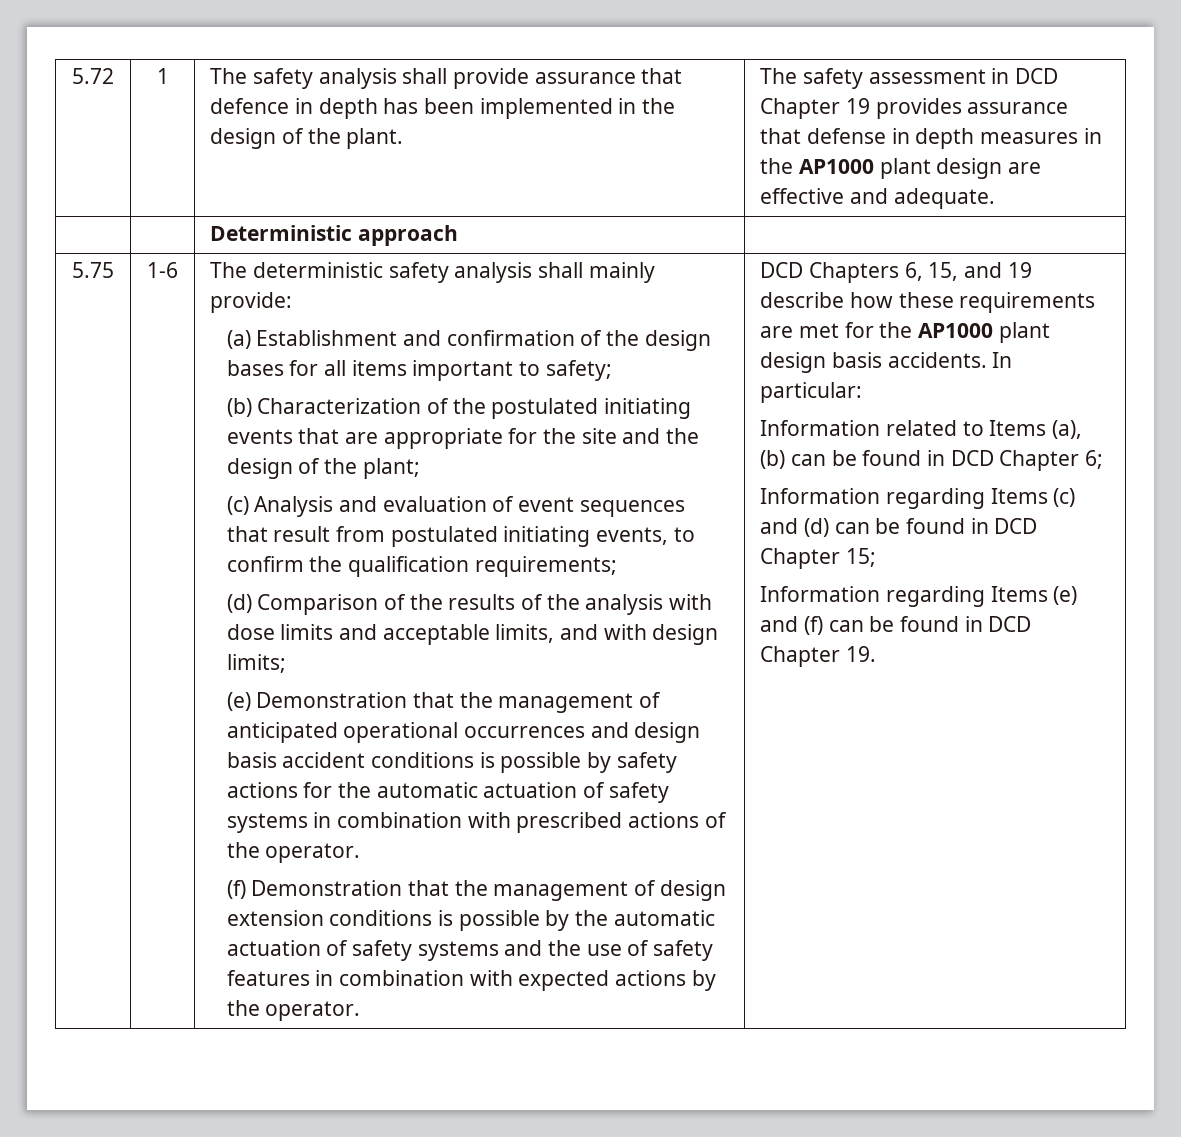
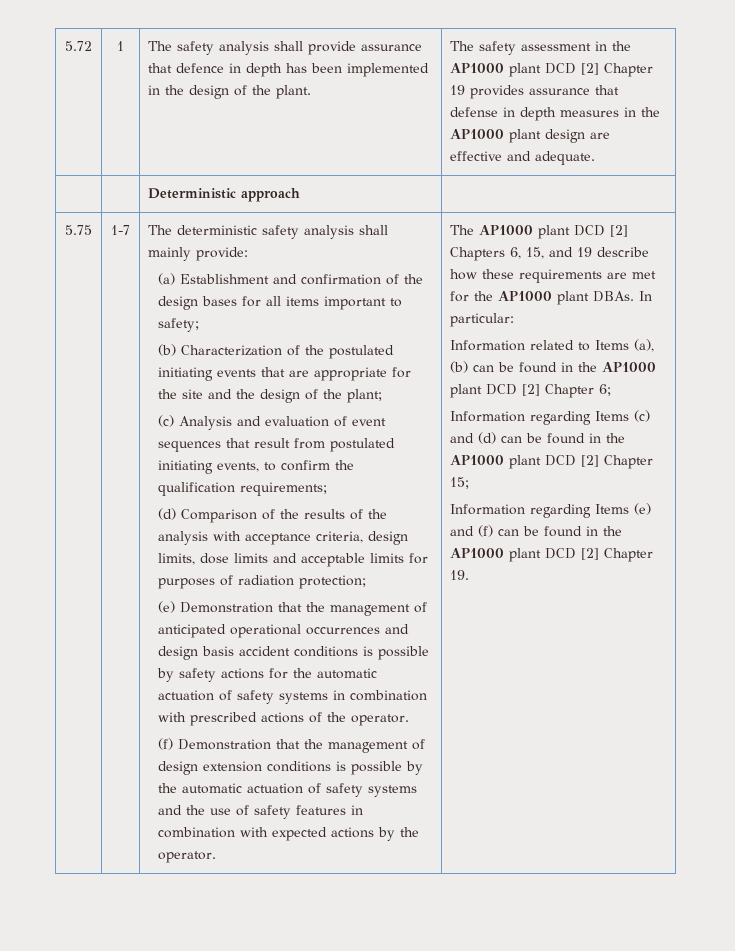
- The safety assessment in DCD Chapter 19 provides assurance that defense in depth measures in the AP1000 plant design are effective and adequate.
+ The safety assessment in the AP1000 plant DCD [2] Chapter 19 provides assurance that defense in depth measures in the AP1000 plant design are effective and adequate.
- 1-6
+ 1-7
- (d) Comparison of the results of the analysis with dose limits and acceptable limits, and with design limits;
+ (d) Comparison of the results of the analysis with acceptance criteria, design limits, dose limits and acceptable limits for purposes of radiation protection;
- DCD Chapters 6, 15, and 19 describe how these requirements are met for the AP1000 plant design basis accidents.
+ The AP1000 plant DCD [2] Chapters 6, 15, and 19 describe how these requirements are met for the AP1000 plant DBAs.
- Information related to Items (a), (b) can be found in DCD Chapter 6;
+ Information related to Items (a), (b) can be found in the AP1000 plant DCD [2] Chapter 6;
- Information regarding Items (c) and (d) can be found in DCD Chapter 15;
+ Information regarding Items (c) and (d) can be found in the AP1000 plant DCD [2] Chapter 15;
- Information regarding Items (e) and (f) can be found in DCD Chapter 19.
+ Information regarding Items (e) and (f) can be found in the AP1000 plant DCD [2] Chapter 19.

